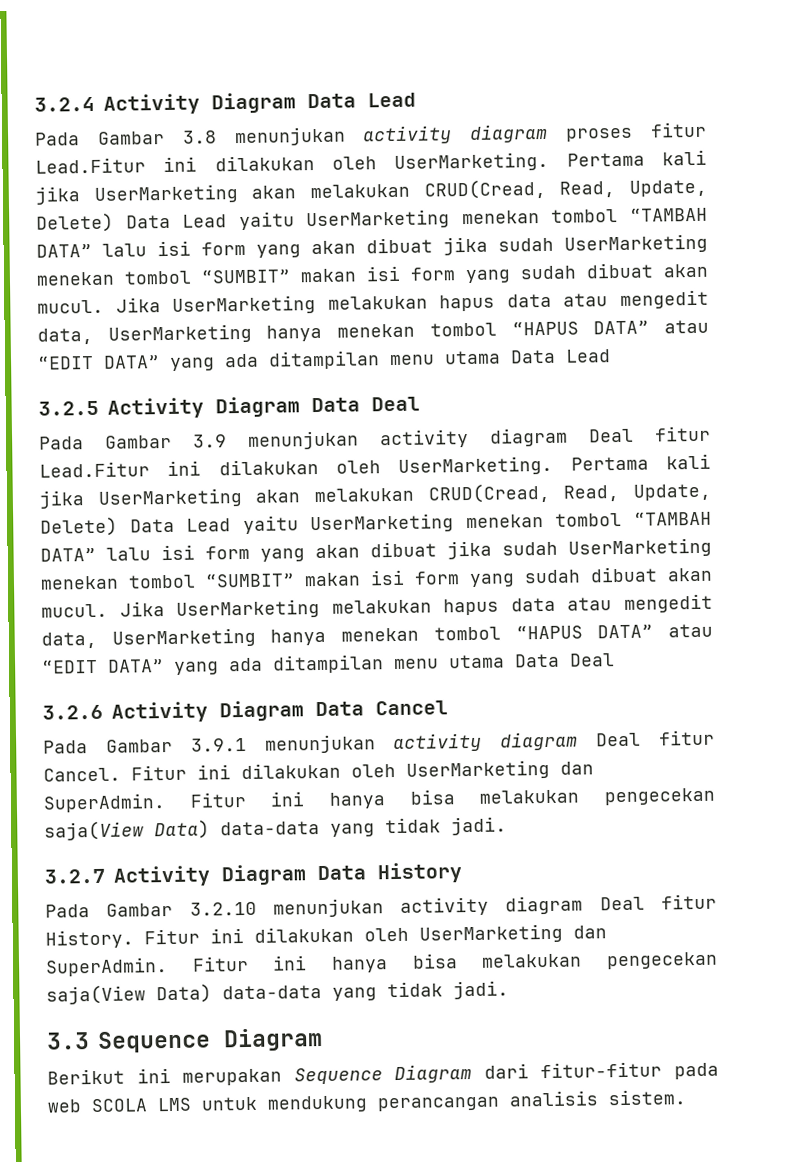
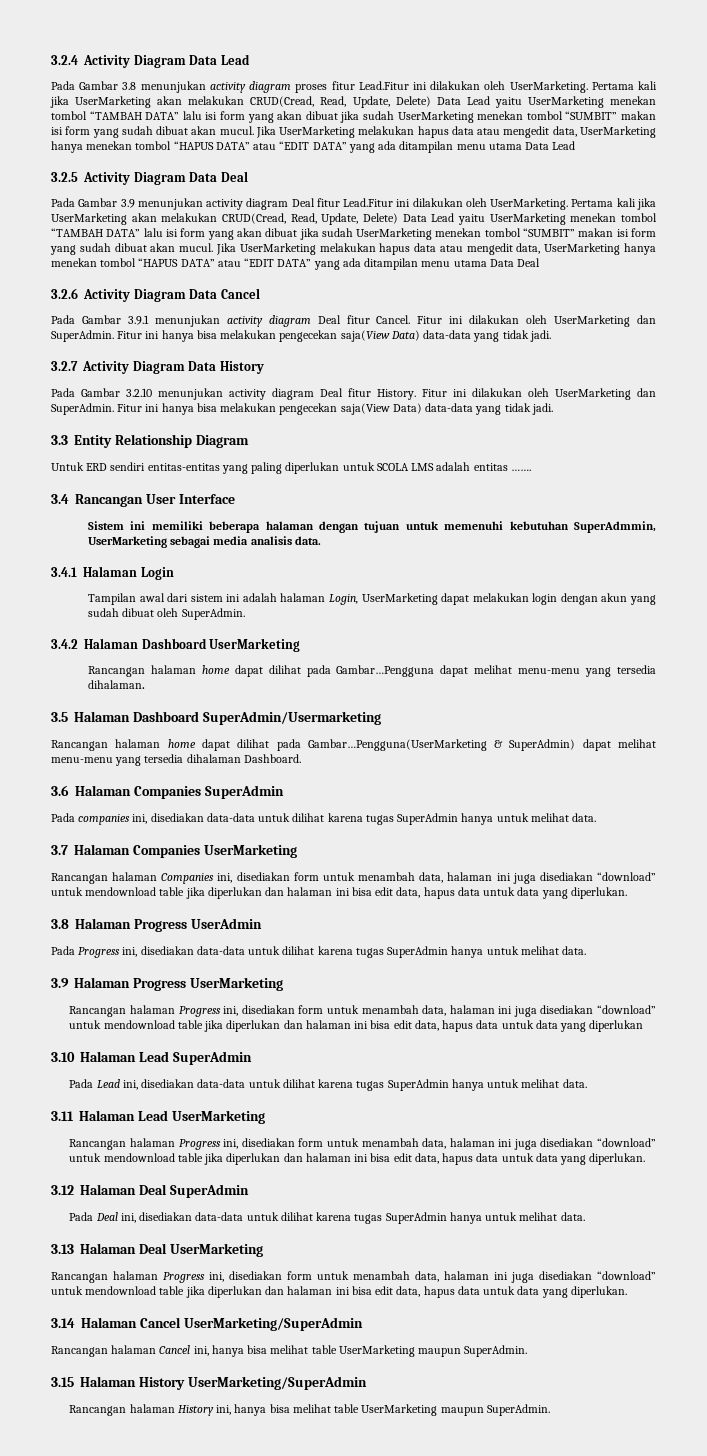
- 3.3 Sequence Diagram
+ 3.3 Entity Relationship Diagram
- Berikut ini merupakan Sequence Diagram dari fitur-fitur pada web SCOLA LMS untuk mendukung perancangan analisis sistem.
+ Untuk ERD sendiri entitas-entitas yang paling diperlukan untuk SCOLA LMS adalah entitas …….
+ 3.4 Rancangan User Interface
+ Sistem ini memiliki beberapa halaman dengan tujuan untuk memenuhi kebutuhan SuperAdmmin, UserMarketing sebagai media analisis data.
+ 3.4.1 Halaman Login
+ Tampilan awal dari sistem ini adalah halaman Login, UserMarketing dapat melakukan login dengan akun yang sudah dibuat oleh SuperAdmin.
+ 3.4.2 Halaman Dashboard UserMarketing
+ Rancangan halaman home dapat dilihat pada Gambar…Pengguna dapat melihat menu-menu yang tersedia dihalaman.
+ 3.5 Halaman Dashboard SuperAdmin/Usermarketing
+ Rancangan halaman home dapat dilihat pada Gambar…Pengguna(UserMarketing & SuperAdmin) dapat melihat menu-menu yang tersedia dihalaman Dashboard.
+ 3.6 Halaman Companies SuperAdmin
+ Pada companies ini, disediakan data-data untuk dilihat karena tugas SuperAdmin hanya untuk melihat data.
+ 3.7 Halaman Companies UserMarketing
+ Rancangan halaman Companies ini, disediakan form untuk menambah data, halaman ini juga disediakan “download” untuk mendownload table jika diperlukan dan halaman ini bisa edit data, hapus data untuk data yang diperlukan.
+ 3.8 Halaman Progress UserAdmin
+ Pada Progress ini, disediakan data-data untuk dilihat karena tugas SuperAdmin hanya untuk melihat data.
+ 3.9 Halaman Progress UserMarketing
+ Rancangan halaman Progress ini, disediakan form untuk menambah data, halaman ini juga disediakan “download” untuk mendownload table jika diperlukan dan halaman ini bisa edit data, hapus data untuk data yang diperlukan
+ 3.10 Halaman Lead SuperAdmin
+ Pada Lead ini, disediakan data-data untuk dilihat karena tugas SuperAdmin hanya untuk melihat data.
+ 3.11 Halaman Lead UserMarketing
+ Rancangan halaman Progress ini, disediakan form untuk menambah data, halaman ini juga disediakan “download” untuk mendownload table jika diperlukan dan halaman ini bisa edit data, hapus data untuk data yang diperlukan.
+ 3.12 Halaman Deal SuperAdmin
+ Pada Deal ini, disediakan data-data untuk dilihat karena tugas SuperAdmin hanya untuk melihat data.
+ 3.13 Halaman Deal UserMarketing
+ Rancangan halaman Progress ini, disediakan form untuk menambah data, halaman ini juga disediakan “download” untuk mendownload table jika diperlukan dan halaman ini bisa edit data, hapus data untuk data yang diperlukan.
+ 3.14 Halaman Cancel UserMarketing/SuperAdmin
+ Rancangan halaman Cancel ini, hanya bisa melihat table UserMarketing maupun SuperAdmin.
+ 3.15 Halaman History UserMarketing/SuperAdmin
+ Rancangan halaman History ini, hanya bisa melihat table UserMarketing maupun SuperAdmin.

